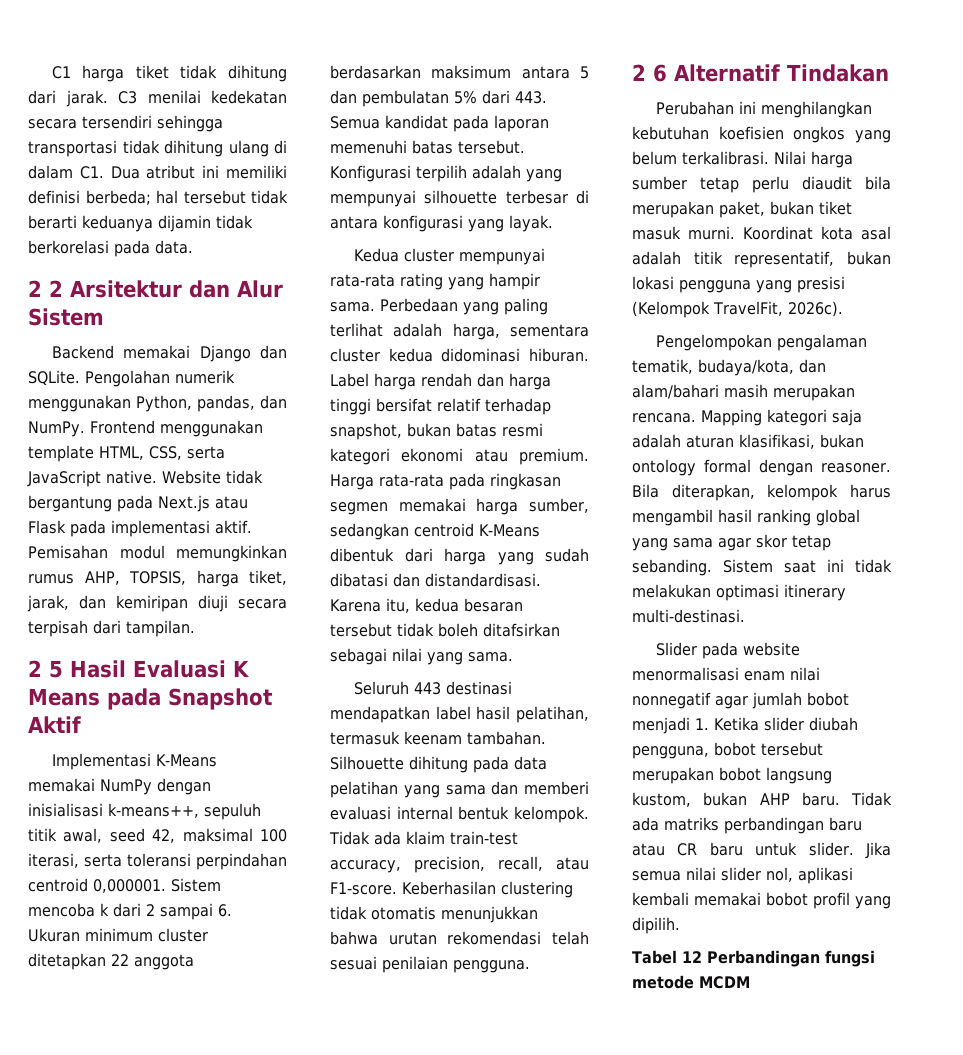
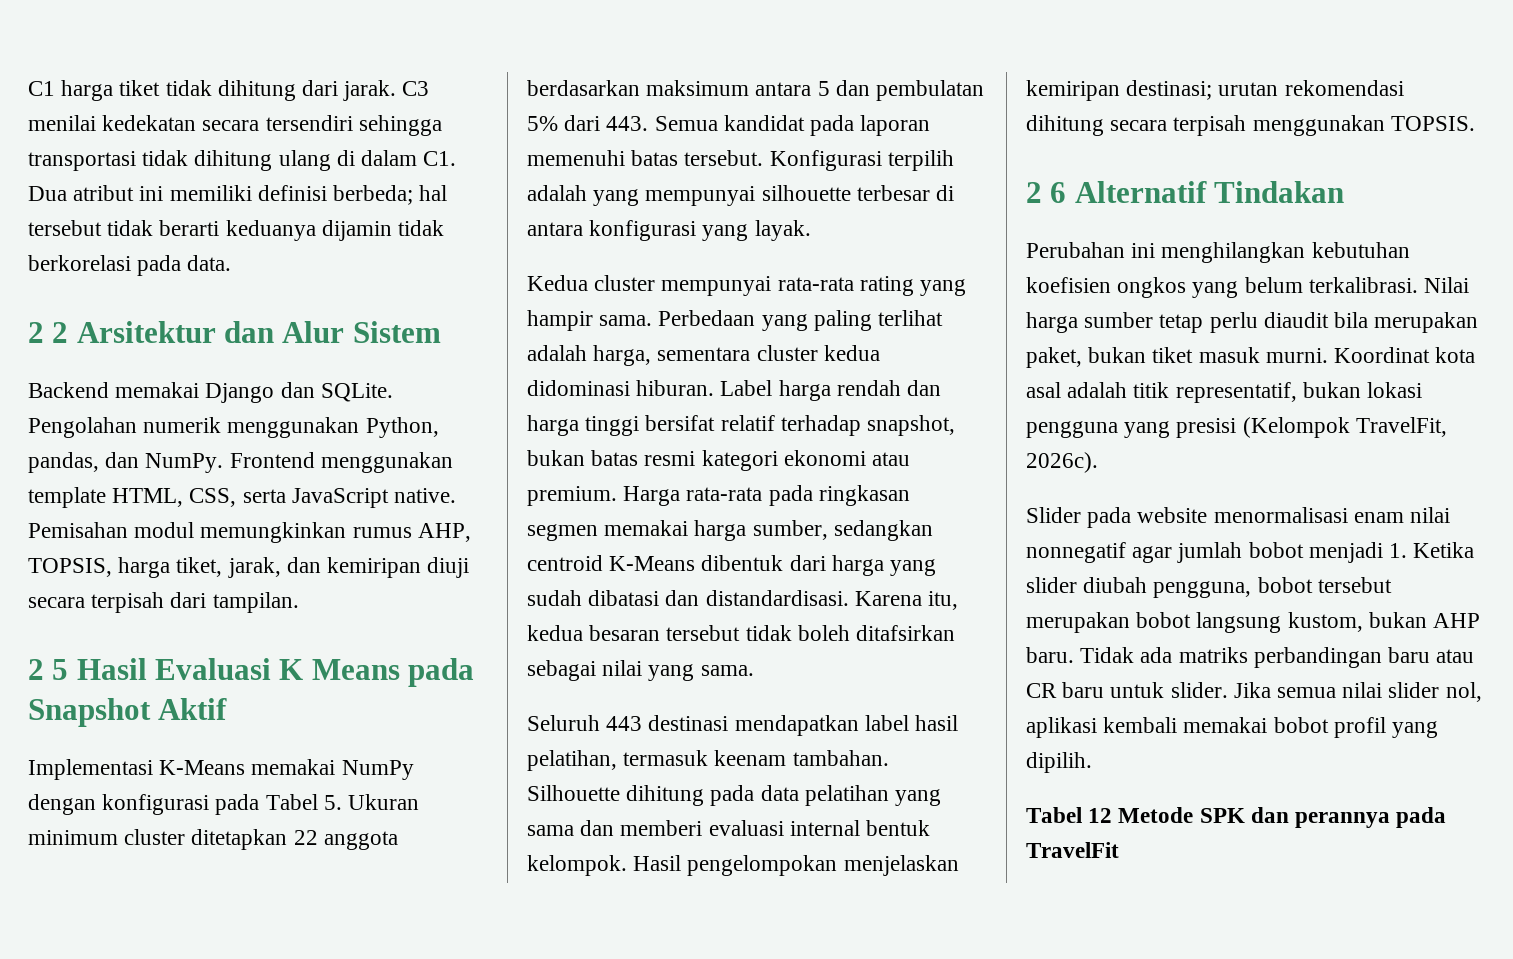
- Website tidak bergantung pada Next.js atau Flask pada implementasi aktif.
- Implementasi K-Means memakai NumPy dengan inisialisasi k-means++, sepuluh titik awal, seed 42, maksimal 100 iterasi, serta toleransi perpindahan centroid 0,000001. Sistem mencoba k dari 2 sampai 6. Ukuran minimum cluster ditetapkan 22 anggota berdasarkan maksimum antara 5 dan pembulatan 5% dari 443. Semua kandidat pada laporan memenuhi batas tersebut.
+ Implementasi K-Means memakai NumPy dengan konfigurasi pada Tabel 5. Ukuran minimum cluster ditetapkan 22 anggota berdasarkan maksimum antara 5 dan pembulatan 5% dari 443. Semua kandidat pada laporan memenuhi batas tersebut.
- Tidak ada klaim train-test accuracy, precision, recall, atau F1-score. Keberhasilan clustering tidak otomatis menunjukkan bahwa urutan rekomendasi telah sesuai penilaian pengguna.
+ Hasil pengelompokan menjelaskan kemiripan destinasi; urutan rekomendasi dihitung secara terpisah menggunakan TOPSIS.
- Pengelompokan pengalaman tematik, budaya/kota, dan alam/bahari masih merupakan rencana. Mapping kategori saja adalah aturan klasifikasi, bukan ontology formal dengan reasoner. Bila diterapkan, kelompok harus mengambil hasil ranking global yang sama agar skor tetap sebanding. Sistem saat ini tidak melakukan optimasi itinerary multi-destinasi.
- Tabel 12 Perbandingan fungsi metode MCDM
+ Tabel 12 Metode SPK dan perannya pada TravelFit

